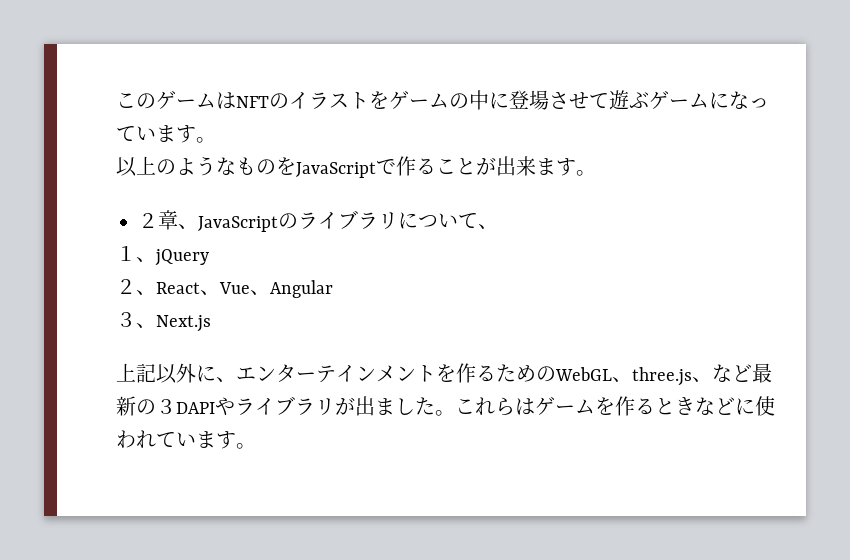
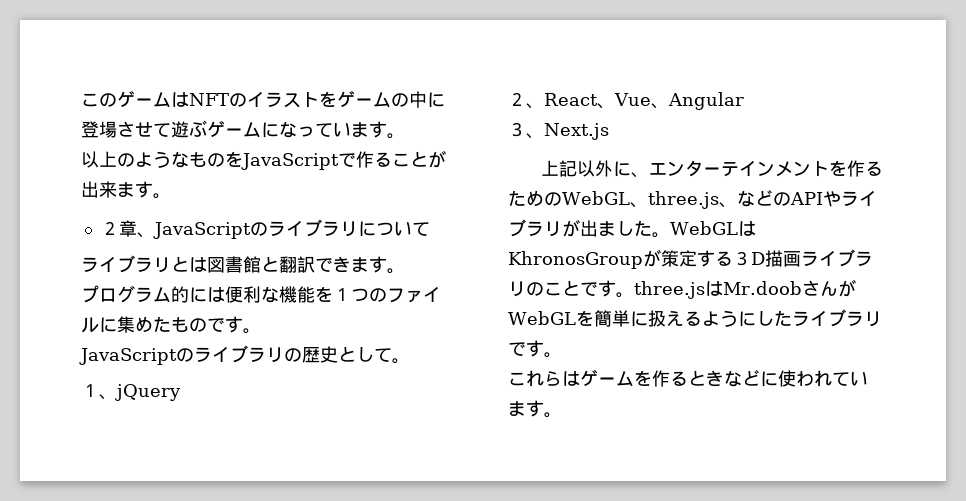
- ２章、JavaScriptのライブラリについて、
+ ２章、JavaScriptのライブラリについて
+ ライブラリとは図書館と翻訳できます。
+ プログラム的には便利な機能を１つのファイルに集めたものです。
+ JavaScriptのライブラリの歴史として。
- 上記以外に、エンターテインメントを作るためのWebGL、three.js、など最新の３DAPIやライブラリが出ました。これらはゲームを作るときなどに使われています。
+ 上記以外に、エンターテインメントを作るためのWebGL、three.js、などのAPIやライブラリが出ました。WebGLはKhronosGroupが策定する３D描画ライブラリのことです。three.jsはMr.doobさんがWebGLを簡単に扱えるようにしたライブラリです。
+ これらはゲームを作るときなどに使われています。

